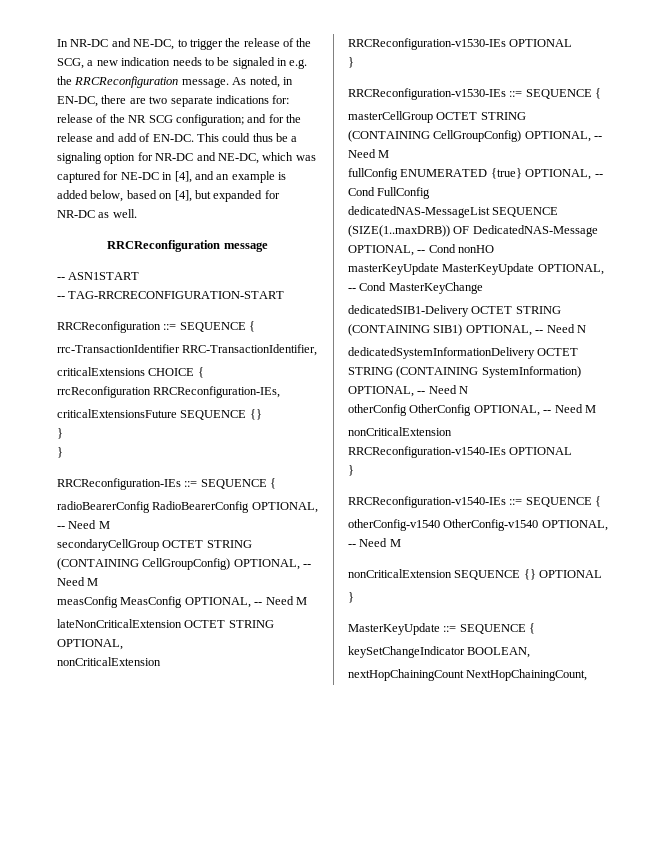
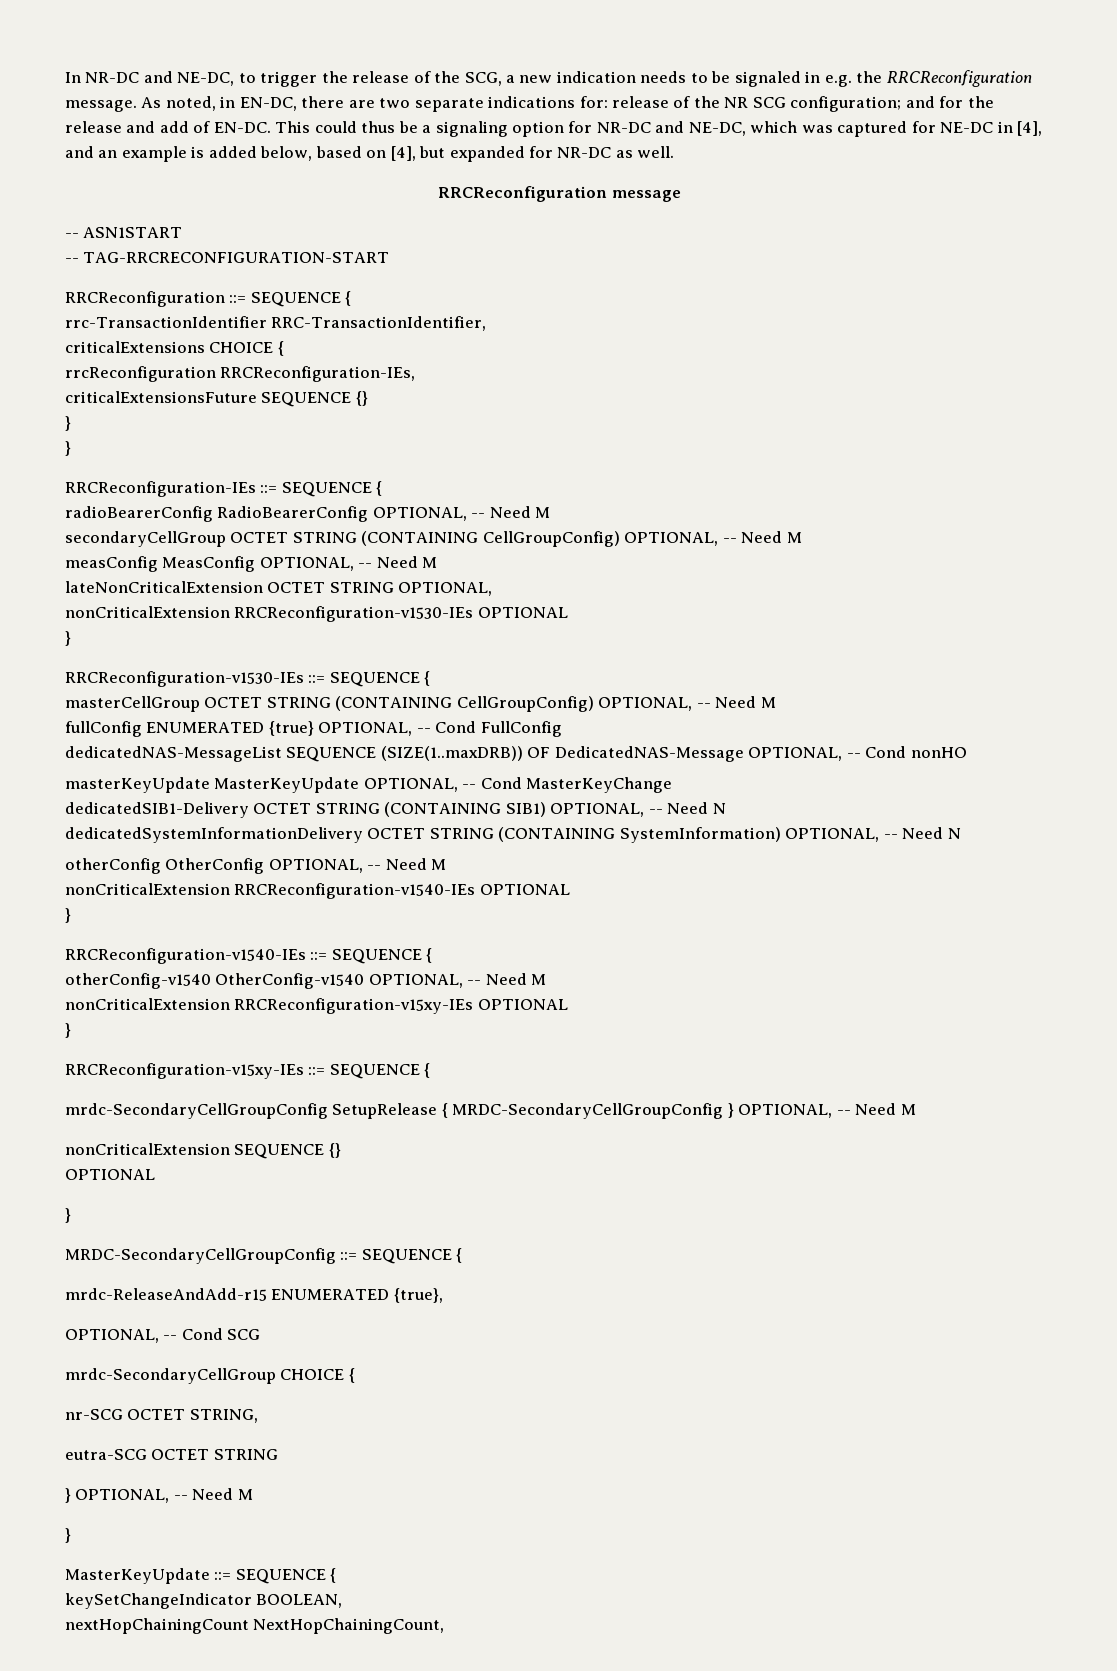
+ nonCriticalExtension RRCReconfiguration-v15xy-IEs OPTIONAL
+ }
+ RRCReconfiguration-v15xy-IEs ::= SEQUENCE {
+ mrdc-SecondaryCellGroupConfig SetupRelease { MRDC-SecondaryCellGroupConfig } OPTIONAL, -- Need M
- nonCriticalExtension SEQUENCE {} OPTIONAL
+ nonCriticalExtension SEQUENCE {}
+ OPTIONAL
+ }
+ MRDC-SecondaryCellGroupConfig ::= SEQUENCE {
+ mrdc-ReleaseAndAdd-r15 ENUMERATED {true},
+ OPTIONAL, -- Cond SCG
+ mrdc-SecondaryCellGroup CHOICE {
+ nr-SCG OCTET STRING,
+ eutra-SCG OCTET STRING
+ } OPTIONAL, -- Need M

